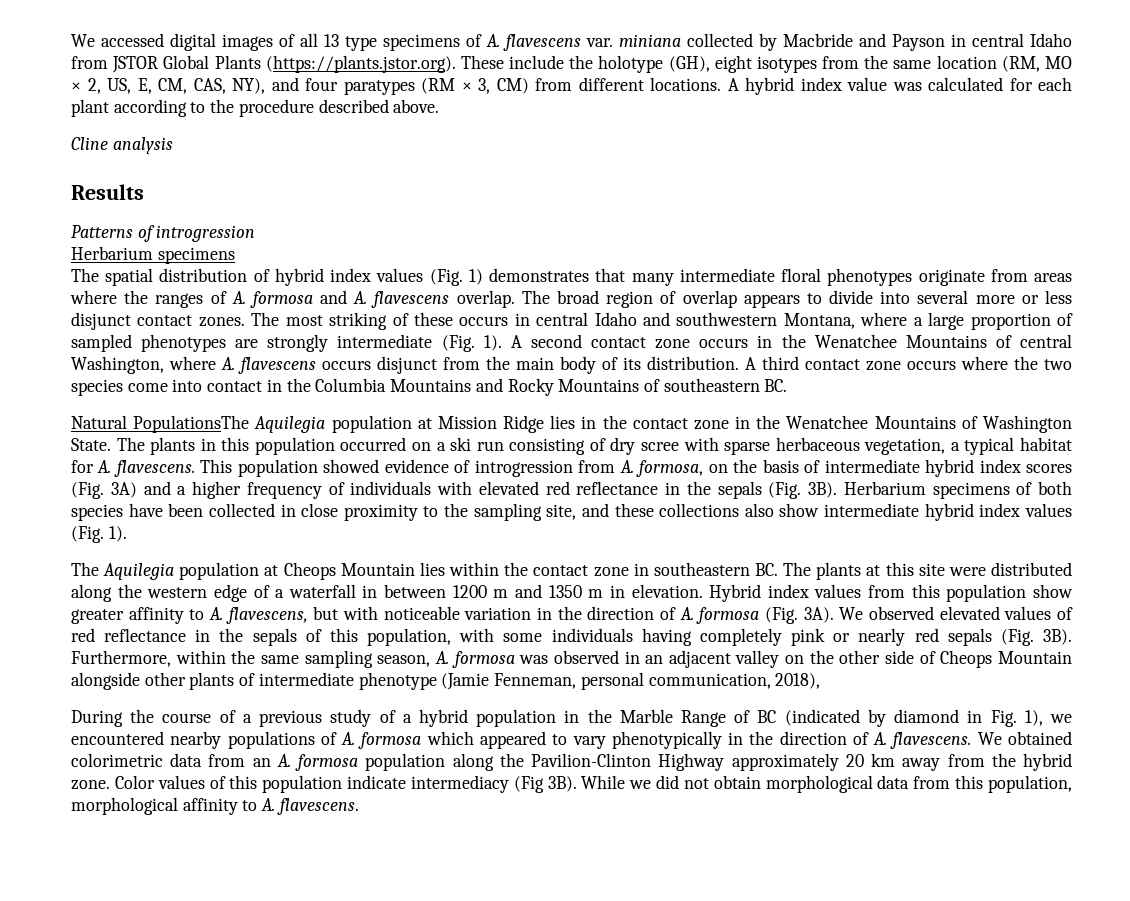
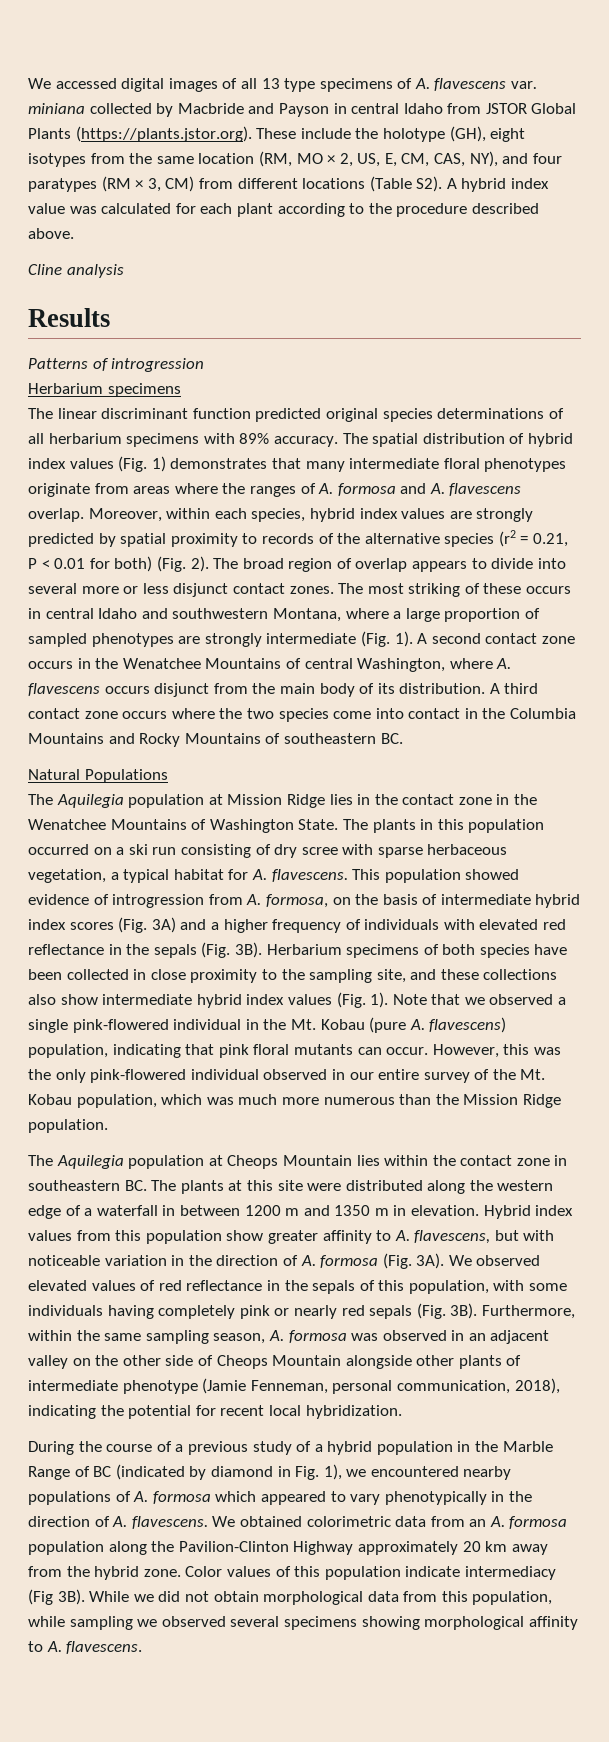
- We accessed digital images of all 13 type specimens of A. flavescens var. miniana collected by Macbride and Payson in central Idaho from JSTOR Global Plants (https://plants.jstor.org). These include the holotype (GH), eight isotypes from the same location (RM, MO × 2, US, E, CM, CAS, NY), and four paratypes (RM × 3, CM) from different locations. A hybrid index value was calculated for each plant according to the procedure described above.
+ We accessed digital images of all 13 type specimens of A. flavescens var. miniana collected by Macbride and Payson in central Idaho from JSTOR Global Plants (https://plants.jstor.org). These include the holotype (GH), eight isotypes from the same location (RM, MO × 2, US, E, CM, CAS, NY), and four paratypes (RM × 3, CM) from different locations (Table S2). A hybrid index value was calculated for each plant according to the procedure described above.
- The spatial distribution of hybrid index values (Fig. 1) demonstrates that many intermediate floral phenotypes originate from areas where the ranges of A. formosa and A. flavescens overlap.
+ The linear discriminant function predicted original species determinations of all herbarium specimens with 89% accuracy. The spatial distribution of hybrid index values (Fig. 1) demonstrates that many intermediate floral phenotypes originate from areas where the ranges of A. formosa and A. flavescens overlap.
+ Moreover, within each species, hybrid index values are strongly predicted by spatial proximity to records of the alternative species (r2 = 0.21, P < 0.01 for both) (Fig. 2).
- Natural PopulationsThe Aquilegia population at Mission Ridge lies in the contact zone in the Wenatchee Mountains of Washington State.
+ Natural Populations
+ The Aquilegia population at Mission Ridge lies in the contact zone in the Wenatchee Mountains of Washington State.
+ Note that we observed a single pink-flowered individual in the Mt. Kobau (pure A. flavescens) population, indicating that pink floral mutants can occur. However, this was the only pink-flowered individual observed in our entire survey of the Mt. Kobau population, which was much more numerous than the Mission Ridge population.
- Furthermore, within the same sampling season, A. formosa was observed in an adjacent valley on the other side of Cheops Mountain alongside other plants of intermediate phenotype (Jamie Fenneman, personal communication, 2018),
+ Furthermore, within the same sampling season, A. formosa was observed in an adjacent valley on the other side of Cheops Mountain alongside other plants of intermediate phenotype (Jamie Fenneman, personal communication, 2018), indicating the potential for recent local hybridization.
- While we did not obtain morphological data from this population, morphological affinity to A. flavescens.
+ While we did not obtain morphological data from this population, while sampling we observed several specimens showing morphological affinity to A. flavescens.

